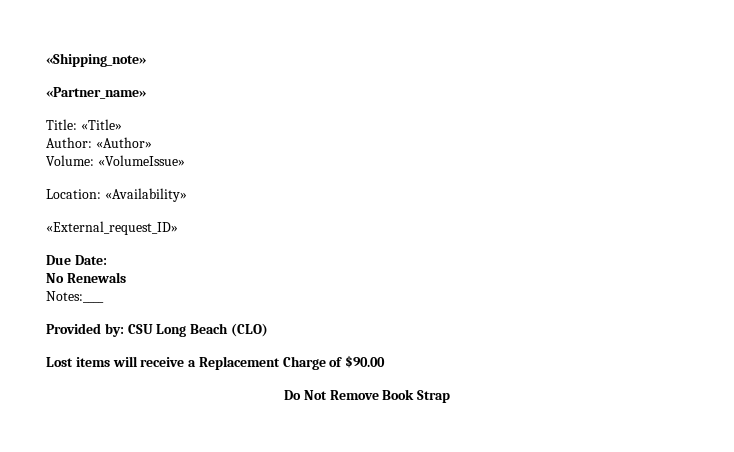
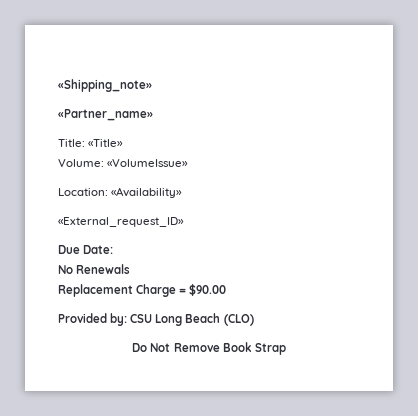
- Author: «Author»
- Notes:____
+ Replacement Charge = $90.00
- Lost items will receive a Replacement Charge of $90.00

